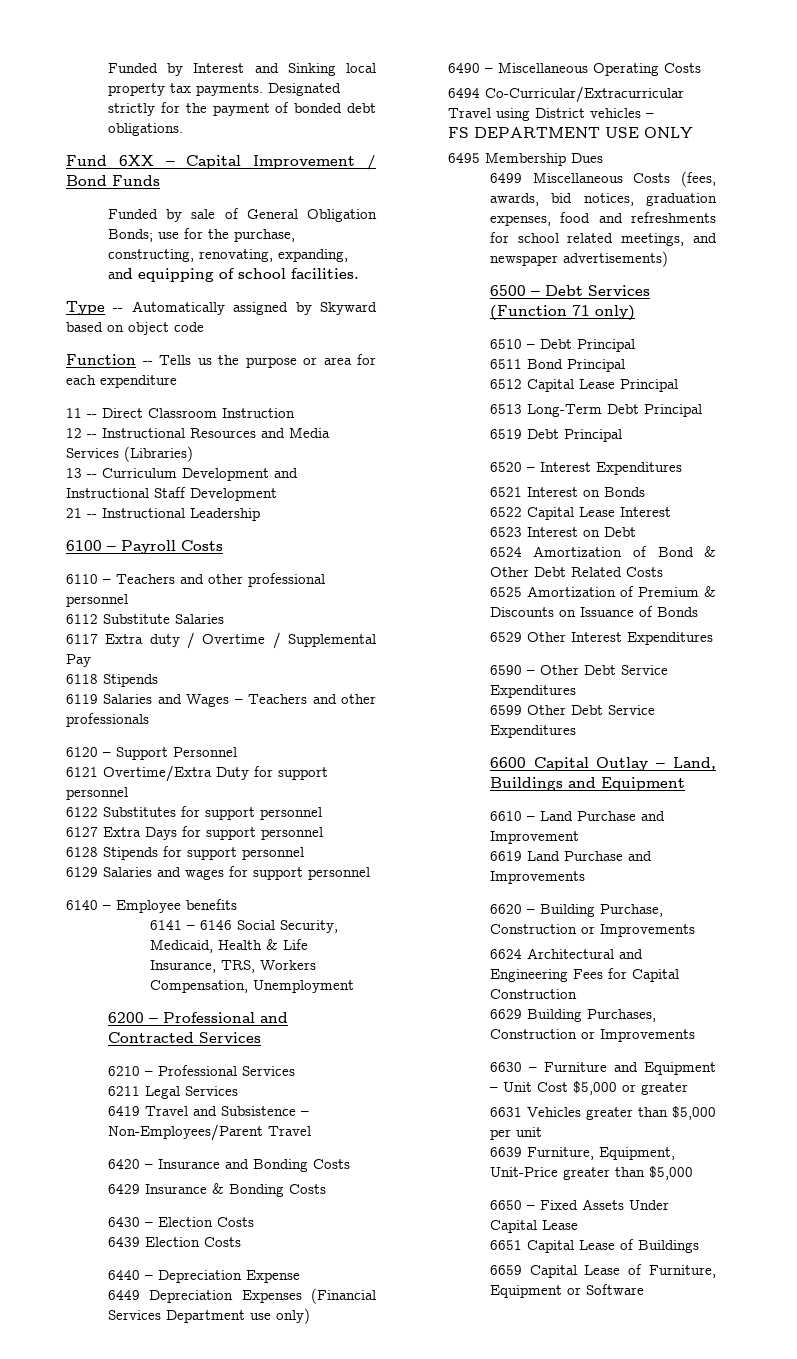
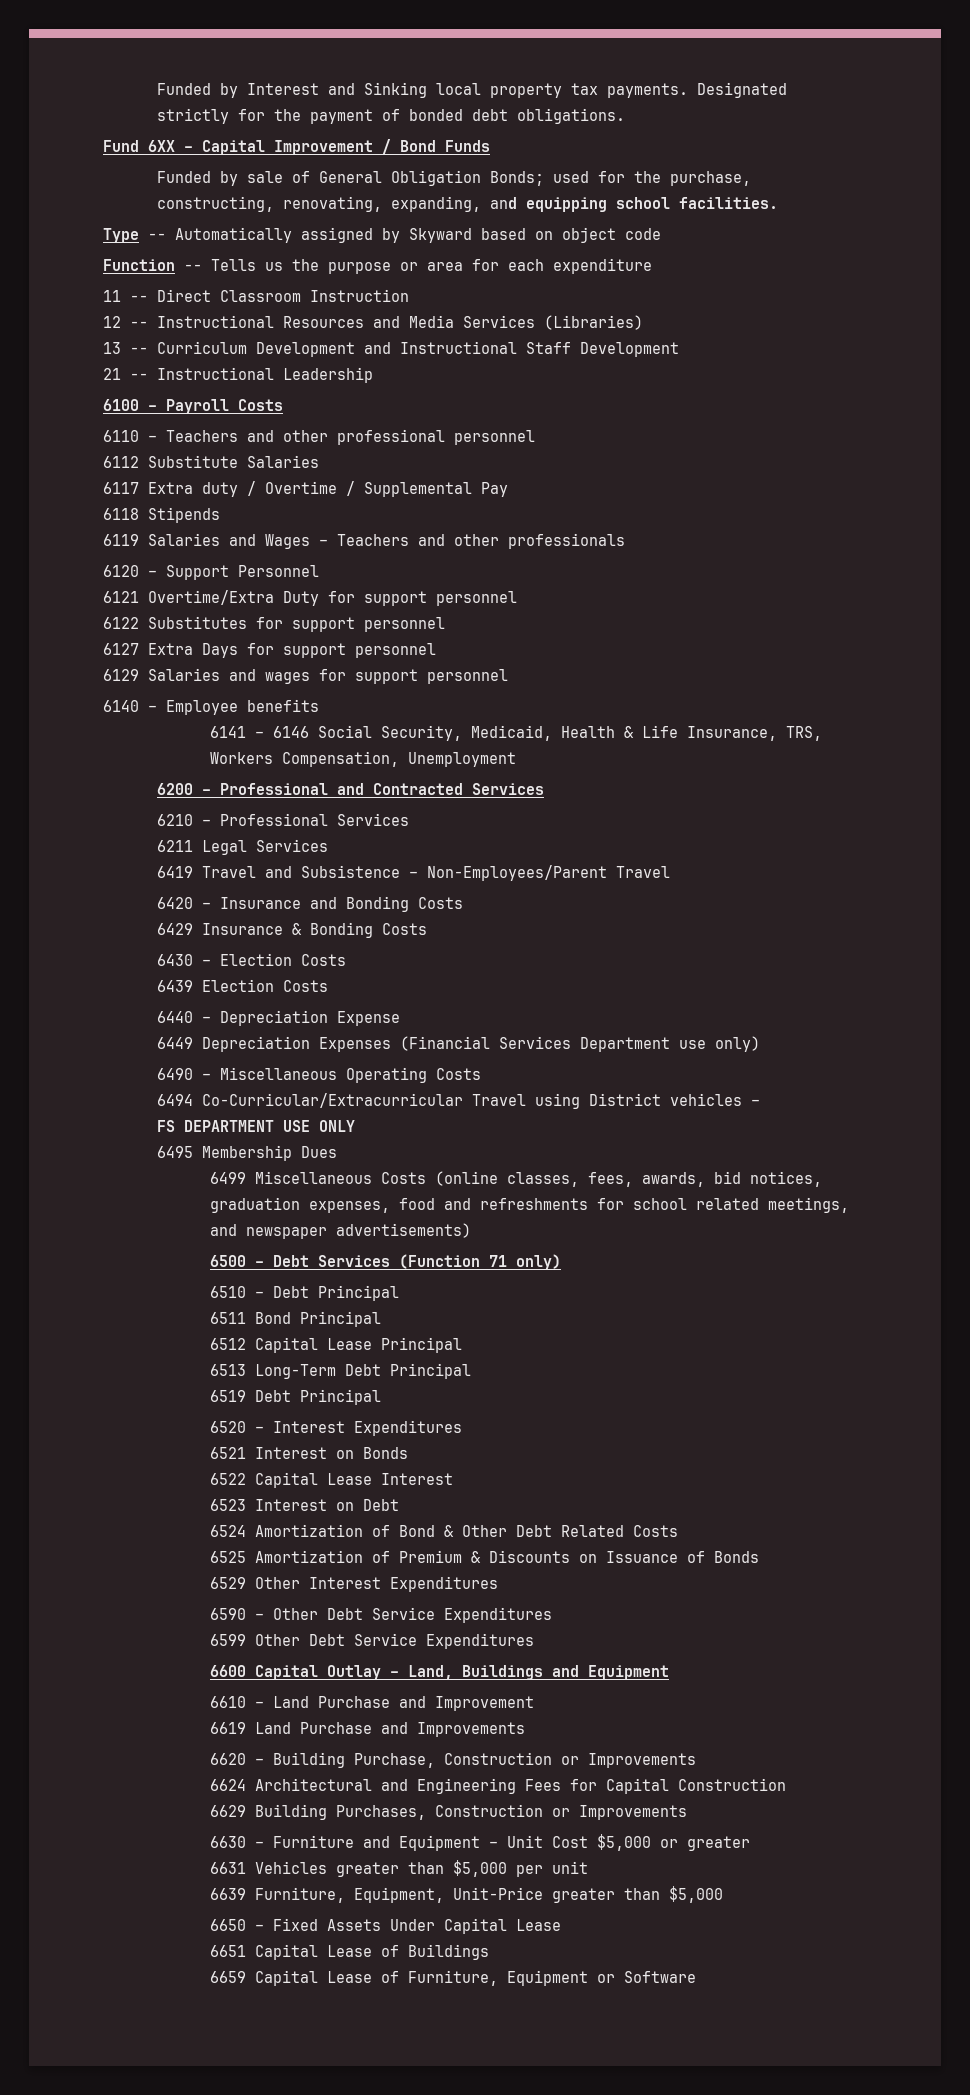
- Funded by sale of General Obligation Bonds; use for the purchase, constructing, renovating, expanding, and equipping of school facilities.
+ Funded by sale of General Obligation Bonds; used for the purchase, constructing, renovating, expanding, and equipping school facilities.
- 6128 Stipends for support personnel
- 6499 Miscellaneous Costs (fees, awards, bid notices, graduation expenses, food and refreshments for school related meetings, and newspaper advertisements)
+ 6499 Miscellaneous Costs (online classes, fees, awards, bid notices, graduation expenses, food and refreshments for school related meetings, and newspaper advertisements)

